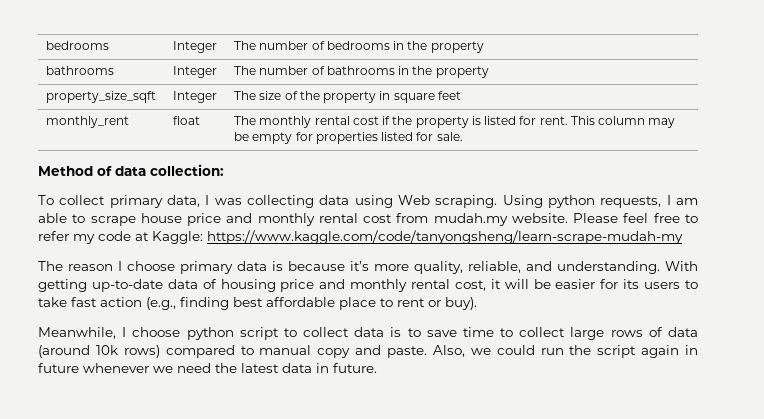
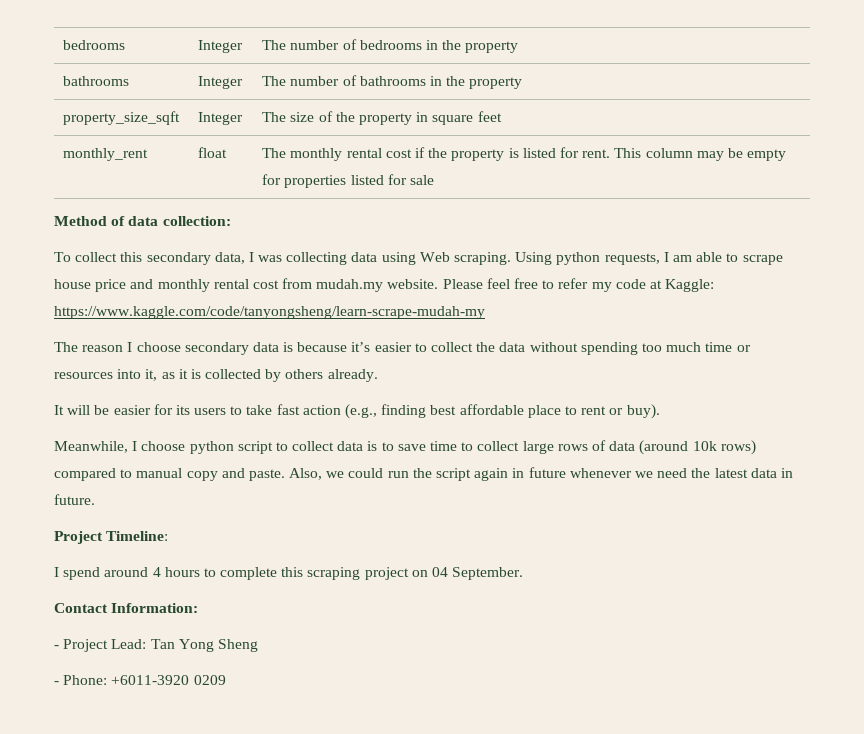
- monthly_rent | float | The monthly rental cost if the property is listed for rent. This column may be empty for properties listed for sale.
+ monthly_rent | float | The monthly rental cost if the property is listed for rent. This column may be empty for properties listed for sale
- To collect primary data, I was collecting data using Web scraping.
+ To collect this secondary data, I was collecting data using Web scraping.
- The reason I choose primary data is because it’s more quality, reliable, and understanding. With getting up-to-date data of housing price and monthly rental cost, it will be easier for its users to take fast action (e.g., finding best affordable place to rent or buy).
+ The reason I choose secondary data is because it’s easier to collect the data without spending too much time or resources into it, as it is collected by others already.
+ It will be easier for its users to take fast action (e.g., finding best affordable place to rent or buy).
+ Project Timeline:
+ I spend around 4 hours to complete this scraping project on 04 September.
+ Contact Information:
+ - Project Lead: Tan Yong Sheng
+ - Phone: +6011-3920 0209

